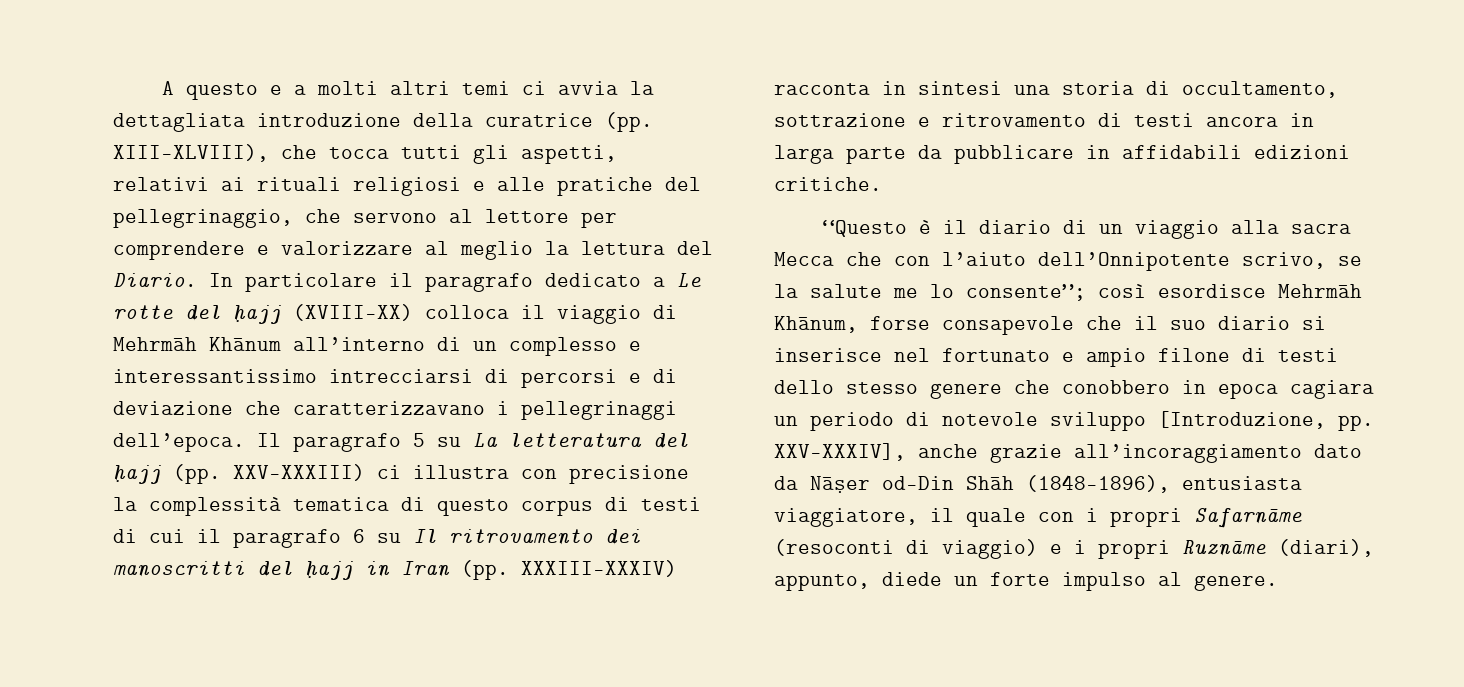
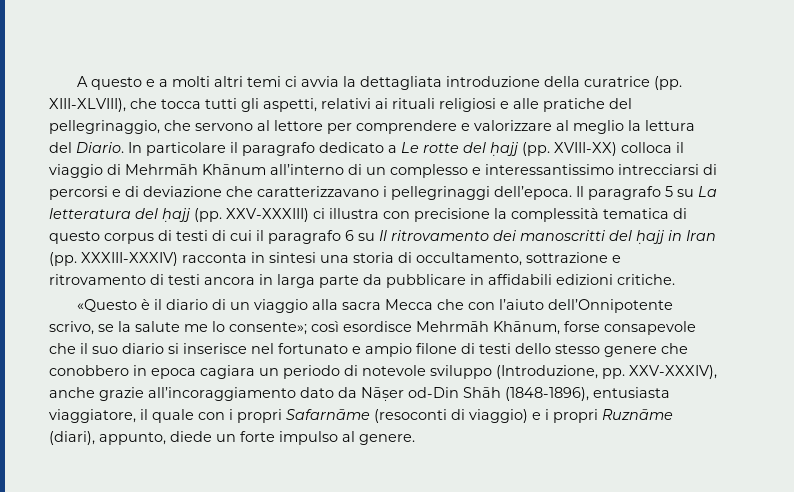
- In particolare il paragrafo dedicato a Le rotte del ḥajj (XVIII-XX) colloca il viaggio di Mehrmāh Khānum all’interno di un complesso e interessantissimo intrecciarsi di percorsi e di deviazione che caratterizzavano i pellegrinaggi dell’epoca.
+ In particolare il paragrafo dedicato a Le rotte del ḥajj (pp. XVIII-XX) colloca il viaggio di Mehrmāh Khānum all’interno di un complesso e interessantissimo intrecciarsi di percorsi e di deviazione che caratterizzavano i pellegrinaggi dell’epoca.
- “Questo è il diario di un viaggio alla sacra Mecca che con l’aiuto dell’Onnipotente scrivo, se la salute me lo consente”;
+ «Questo è il diario di un viaggio alla sacra Mecca che con l’aiuto dell’Onnipotente scrivo, se la salute me lo consente»;
- così esordisce Mehrmāh Khānum, forse consapevole che il suo diario si inserisce nel fortunato e ampio filone di testi dello stesso genere che conobbero in epoca cagiara un periodo di notevole sviluppo [Introduzione, pp. XXV-XXXIV], anche grazie all’incoraggiamento dato da Nāṣer od-Din Shāh (1848-1896), entusiasta viaggiatore, il quale con i propri Safarnāme (resoconti di viaggio) e i propri Ruznāme (diari), appunto, diede un forte impulso al genere.
+ così esordisce Mehrmāh Khānum, forse consapevole che il suo diario si inserisce nel fortunato e ampio filone di testi dello stesso genere che conobbero in epoca cagiara un periodo di notevole sviluppo (Introduzione, pp. XXV-XXXIV), anche grazie all’incoraggiamento dato da Nāṣer od-Din Shāh (1848-1896), entusiasta viaggiatore, il quale con i propri Safarnāme (resoconti di viaggio) e i propri Ruznāme (diari), appunto, diede un forte impulso al genere.

